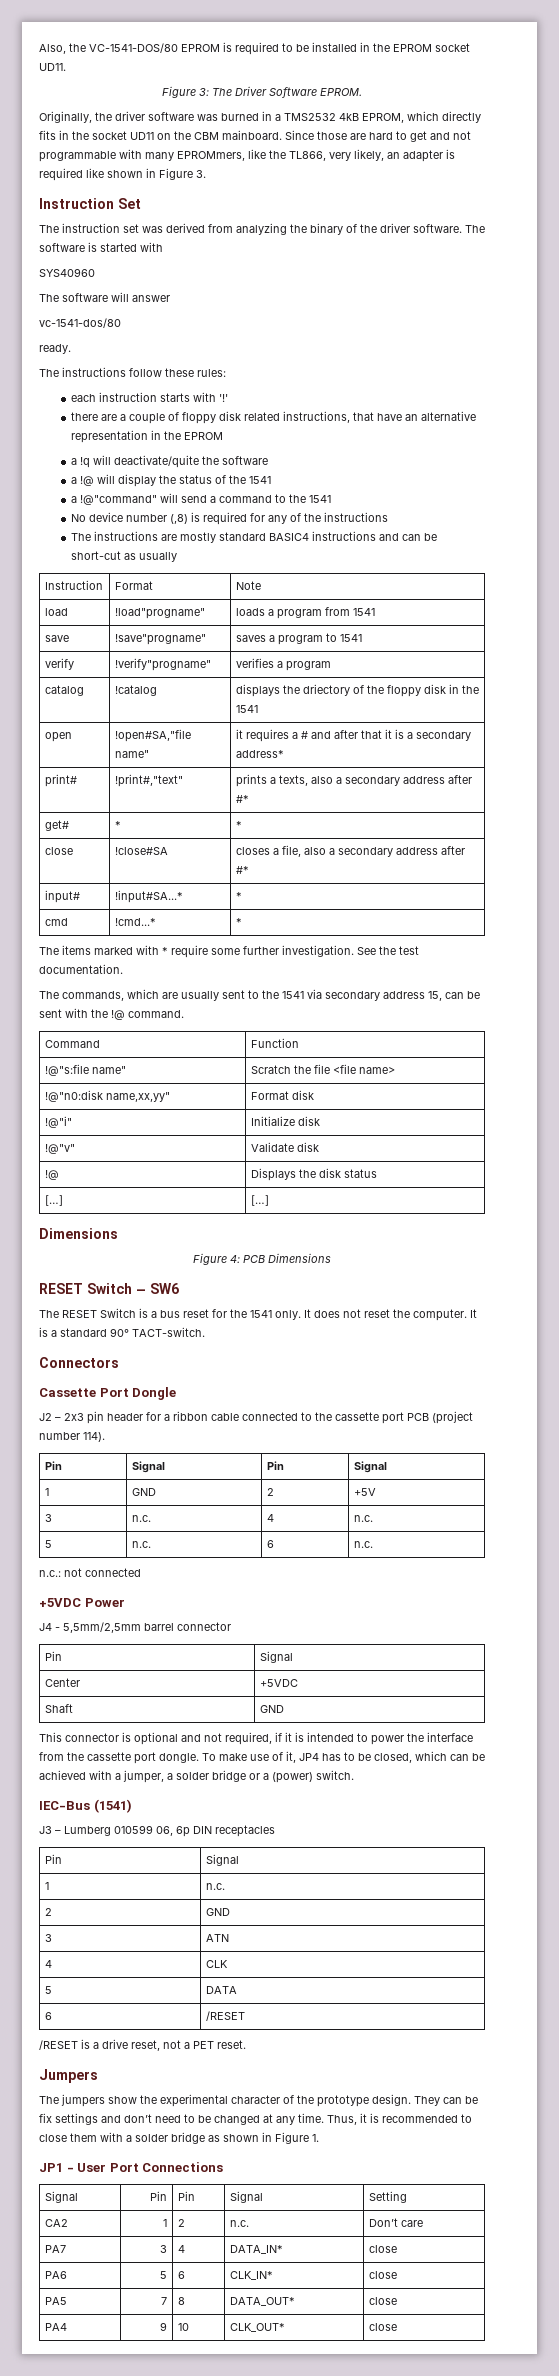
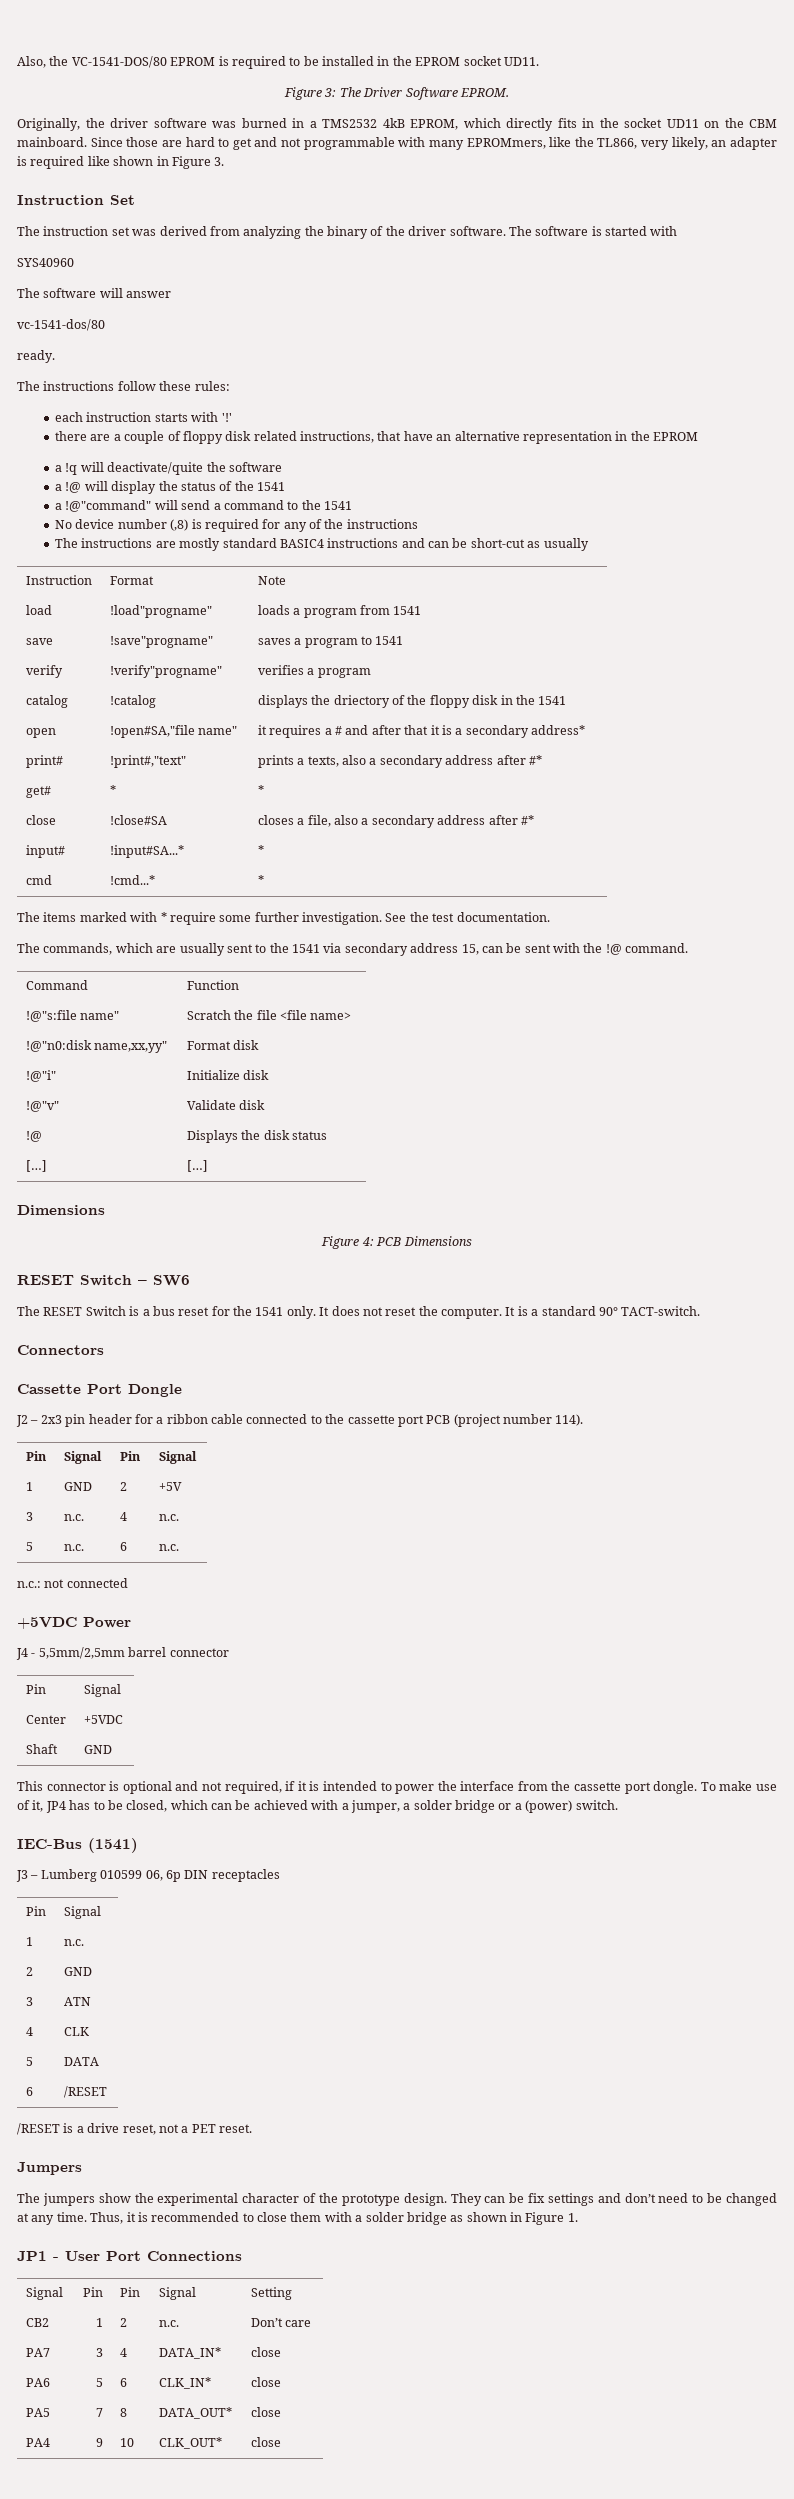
- CA2 | 1 | 2 | n.c. | Don’t care
+ CB2 | 1 | 2 | n.c. | Don’t care

